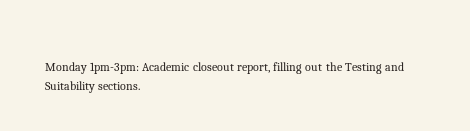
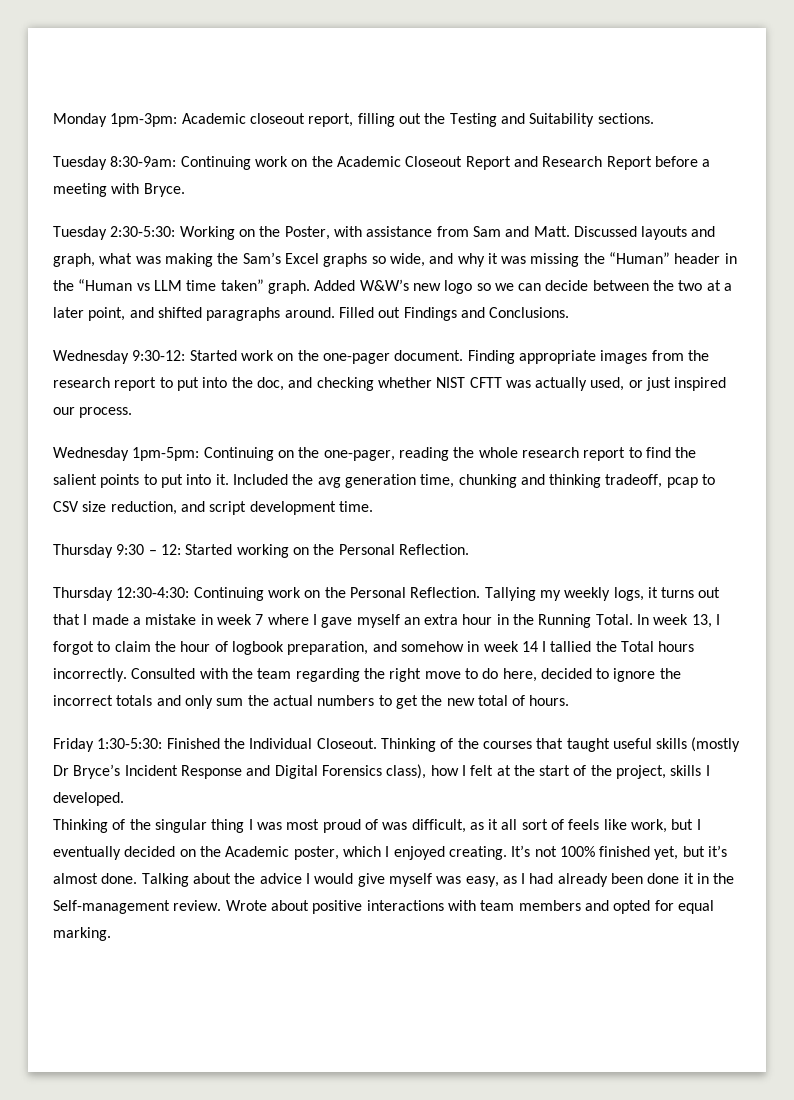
+ Tuesday 8:30-9am: Continuing work on the Academic Closeout Report and Research Report before a meeting with Bryce.
+ Tuesday 2:30-5:30: Working on the Poster, with assistance from Sam and Matt. Discussed layouts and graph, what was making the Sam’s Excel graphs so wide, and why it was missing the “Human” header in the “Human vs LLM time taken” graph. Added W&W’s new logo so we can decide between the two at a later point, and shifted paragraphs around. Filled out Findings and Conclusions.
+ Wednesday 9:30-12: Started work on the one-pager document. Finding appropriate images from the research report to put into the doc, and checking whether NIST CFTT was actually used, or just inspired our process.
+ Wednesday 1pm-5pm: Continuing on the one-pager, reading the whole research report to find the salient points to put into it. Included the avg generation time, chunking and thinking tradeoff, pcap to CSV size reduction, and script development time.
+ Thursday 9:30 – 12: Started working on the Personal Reflection.
+ Thursday 12:30-4:30: Continuing work on the Personal Reflection. Tallying my weekly logs, it turns out that I made a mistake in week 7 where I gave myself an extra hour in the Running Total. In week 13, I forgot to claim the hour of logbook preparation, and somehow in week 14 I tallied the Total hours incorrectly. Consulted with the team regarding the right move to do here, decided to ignore the incorrect totals and only sum the actual numbers to get the new total of hours.
+ Friday 1:30-5:30: Finished the Individual Closeout. Thinking of the courses that taught useful skills (mostly Dr Bryce’s Incident Response and Digital Forensics class), how I felt at the start of the project, skills I developed.
+ Thinking of the singular thing I was most proud of was difficult, as it all sort of feels like work, but I eventually decided on the Academic poster, which I enjoyed creating. It’s not 100% finished yet, but it’s almost done. Talking about the advice I would give myself was easy, as I had already been done it in the Self-management review. Wrote about positive interactions with team members and opted for equal marking.

